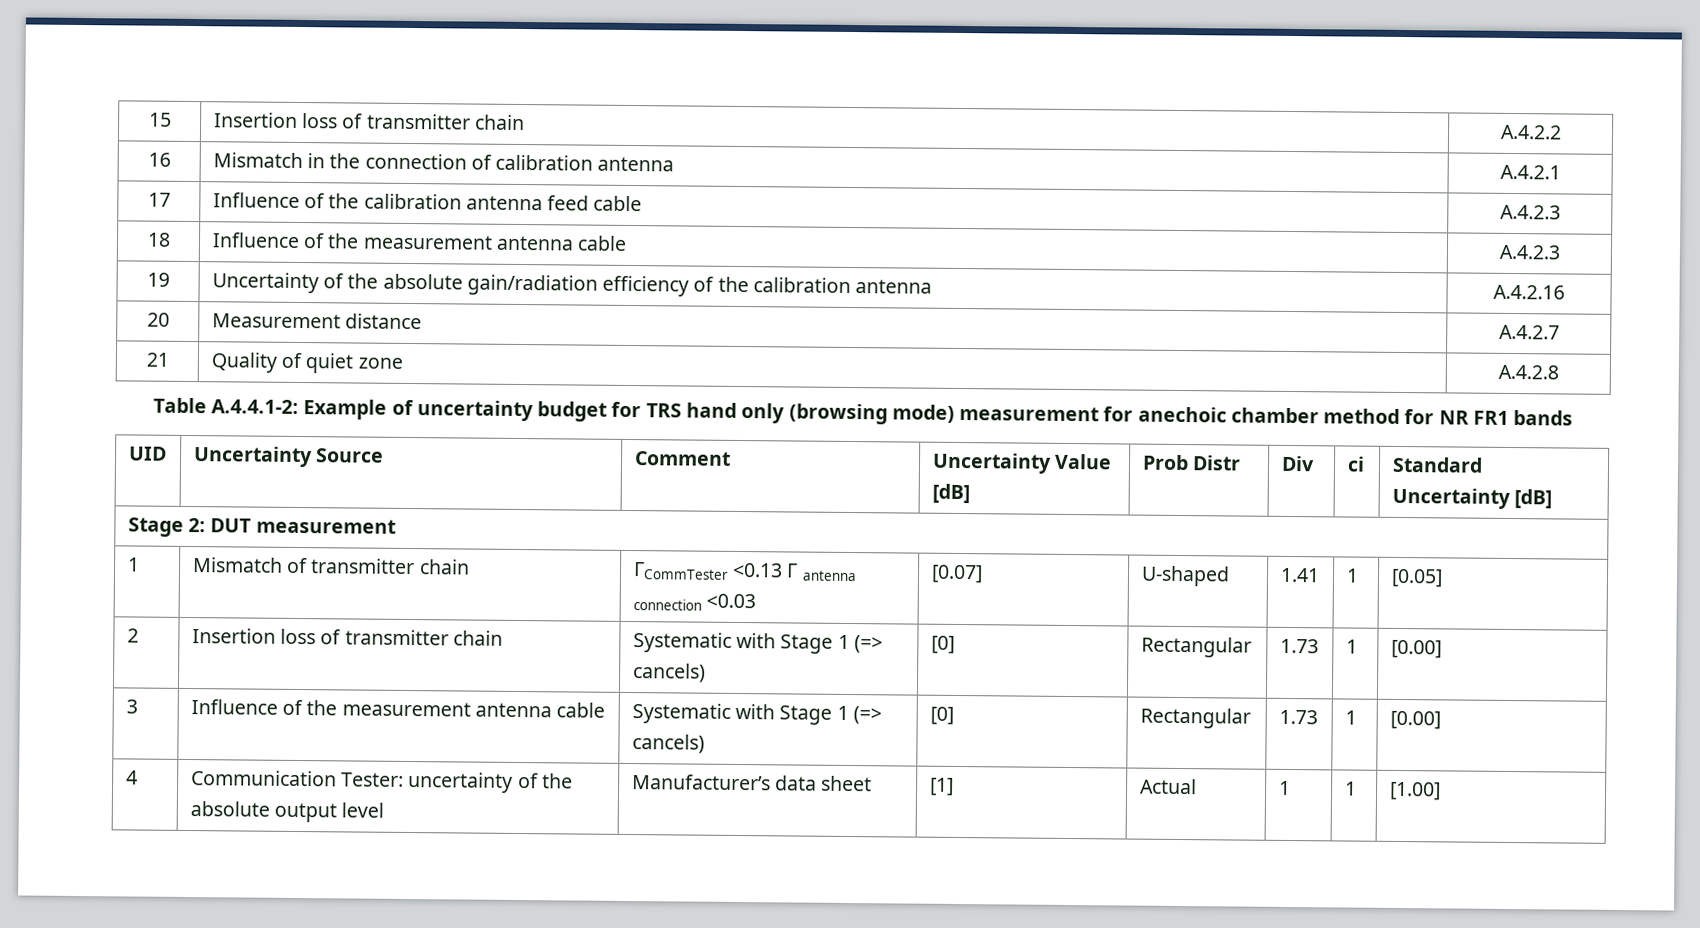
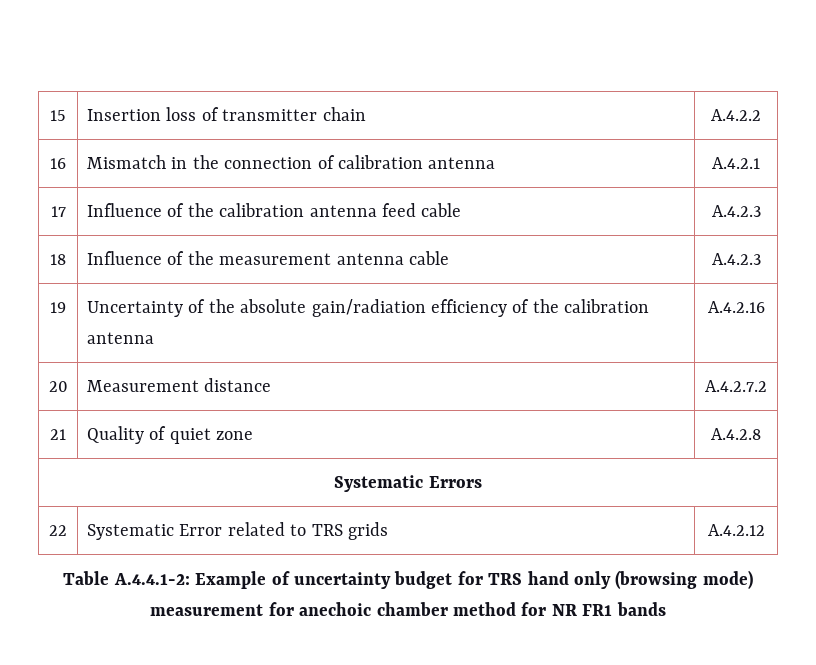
- 20 | Measurement distance | A.4.2.7
+ 20 | Measurement distance | A.4.2.7.2
+ Systematic Errors
+ 22 | Systematic Error related to TRS grids | A.4.2.12
- UID | Uncertainty Source | Comment | Uncertainty Value [dB] | Prob Distr | Div | ci | Standard Uncertainty [dB]
- Stage 2: DUT measurement
- 1 | Mismatch of transmitter chain | ГCommTester <0.13 Г antenna connection <0.03 | [0.07] | U-shaped | 1.41 | 1 | [0.05]
- 2 | Insertion loss of transmitter chain | Systematic with Stage 1 (=> cancels) | [0] | Rectangular | 1.73 | 1 | [0.00]
- 3 | Influence of the measurement antenna cable | Systematic with Stage 1 (=> cancels) | [0] | Rectangular | 1.73 | 1 | [0.00]
- 4 | Communication Tester: uncertainty of the absolute output level | Manufacturer’s data sheet | [1] | Actual | 1 | 1 | [1.00]

